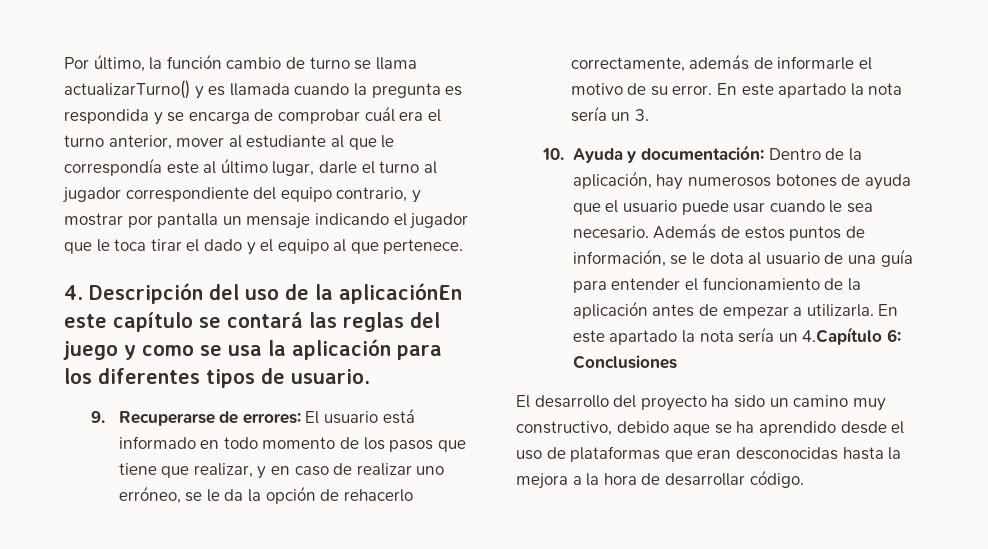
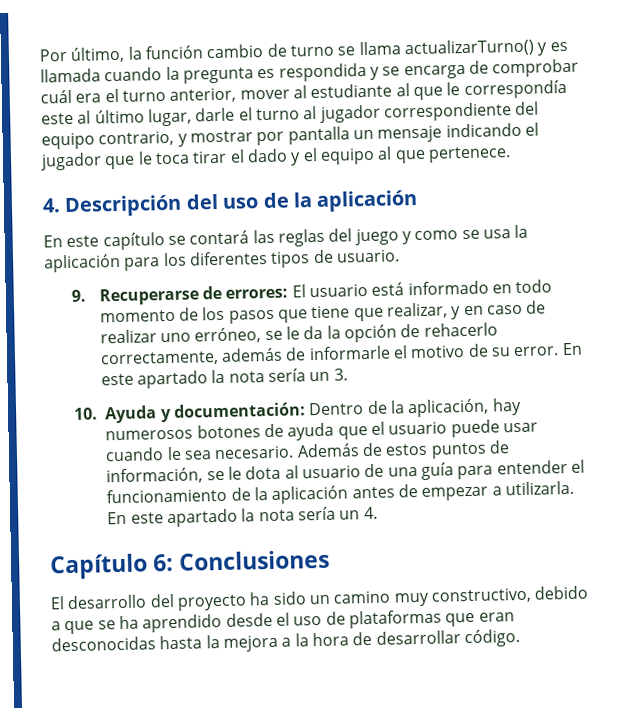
- 4. Descripción del uso de la aplicaciónEn este capítulo se contará las reglas del juego y como se usa la aplicación para los diferentes tipos de usuario.
+ 4. Descripción del uso de la aplicación
+ En este capítulo se contará las reglas del juego y como se usa la aplicación para los diferentes tipos de usuario.
- En este apartado la nota sería un 4.Capítulo 6: Conclusiones
+ En este apartado la nota sería un 4.
+ Capítulo 6: Conclusiones
- El desarrollo del proyecto ha sido un camino muy constructivo, debido aque se ha aprendido desde el uso de plataformas que eran desconocidas hasta la mejora a la hora de desarrollar código.
+ El desarrollo del proyecto ha sido un camino muy constructivo, debido a que se ha aprendido desde el uso de plataformas que eran desconocidas hasta la mejora a la hora de desarrollar código.

